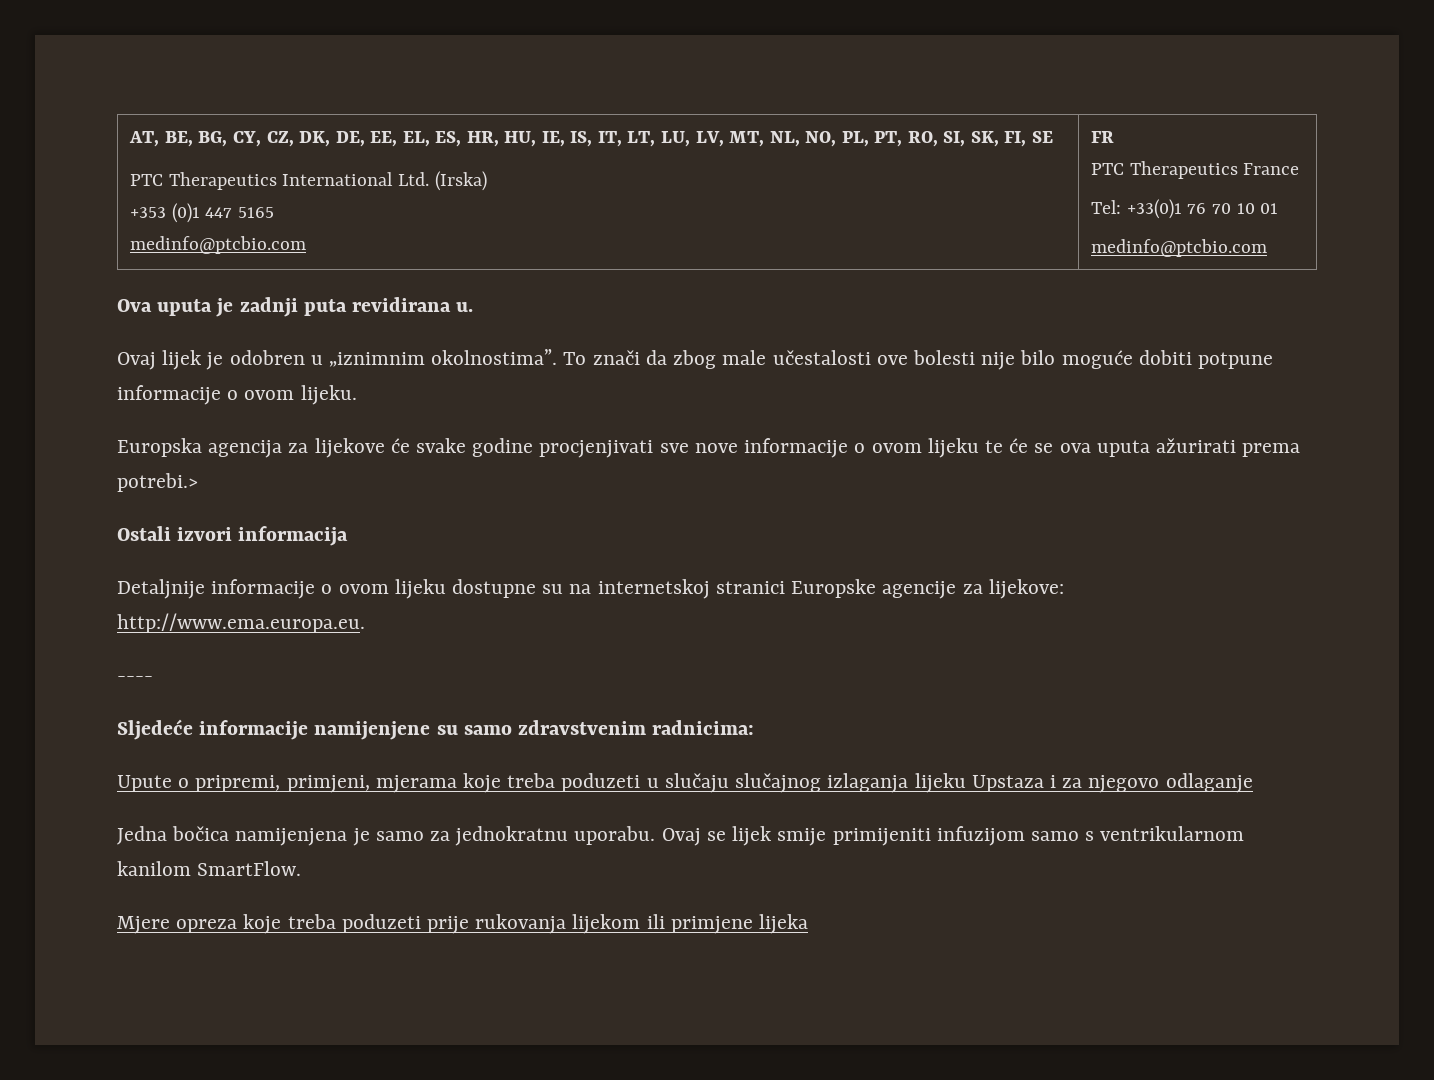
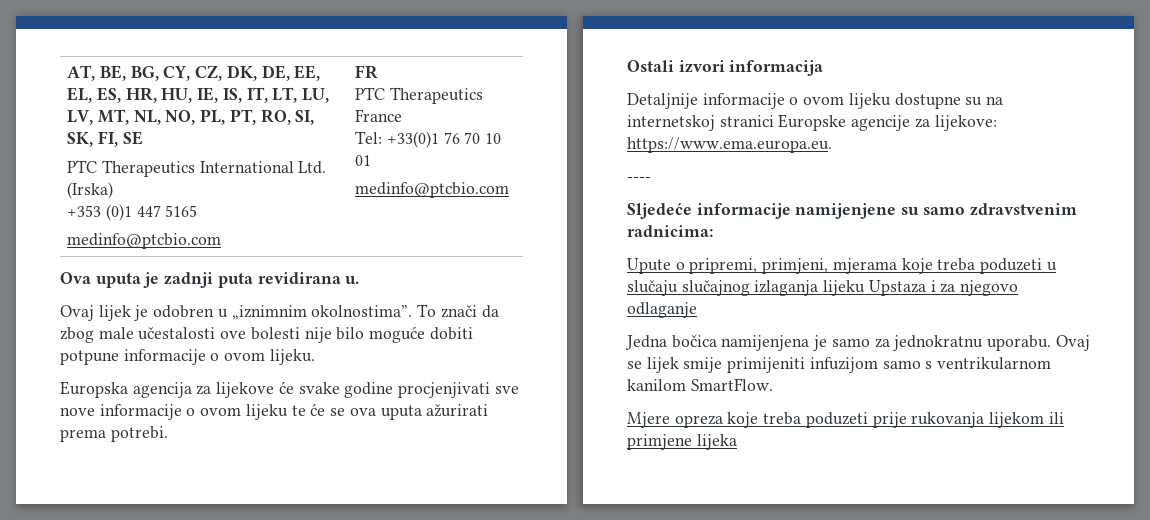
- Europska agencija za lijekove će svake godine procjenjivati sve nove informacije o ovom lijeku te će se ova uputa ažurirati prema potrebi.>
+ Europska agencija za lijekove će svake godine procjenjivati sve nove informacije o ovom lijeku te će se ova uputa ažurirati prema potrebi.
- Detaljnije informacije o ovom lijeku dostupne su na internetskoj stranici Europske agencije za lijekove: http://www.ema.europa.eu.
+ Detaljnije informacije o ovom lijeku dostupne su na internetskoj stranici Europske agencije za lijekove: https://www.ema.europa.eu.

